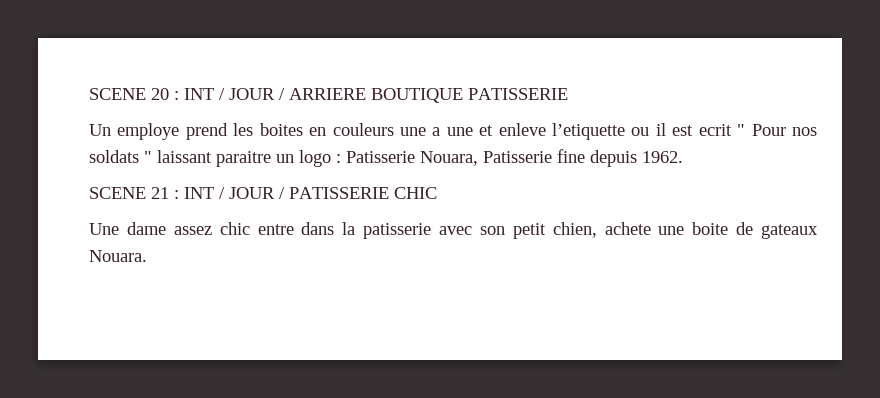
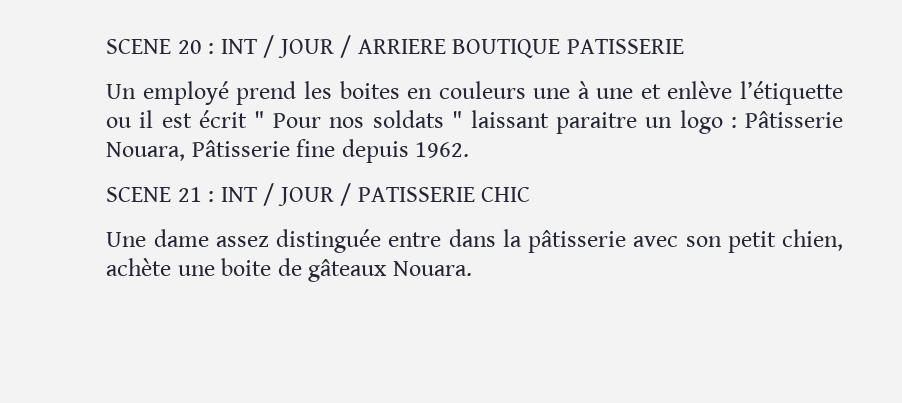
- Un employe prend les boites en couleurs une a une et enleve l’etiquette ou il est ecrit " Pour nos soldats " laissant paraitre un logo : Patisserie Nouara, Patisserie fine depuis 1962.
+ Un employé prend les boites en couleurs une à une et enlève l’étiquette ou il est écrit " Pour nos soldats " laissant paraitre un logo : Pâtisserie Nouara, Pâtisserie fine depuis 1962.
- Une dame assez chic entre dans la patisserie avec son petit chien, achete une boite de gateaux Nouara.
+ Une dame assez distinguée entre dans la pâtisserie avec son petit chien, achète une boite de gâteaux Nouara.

